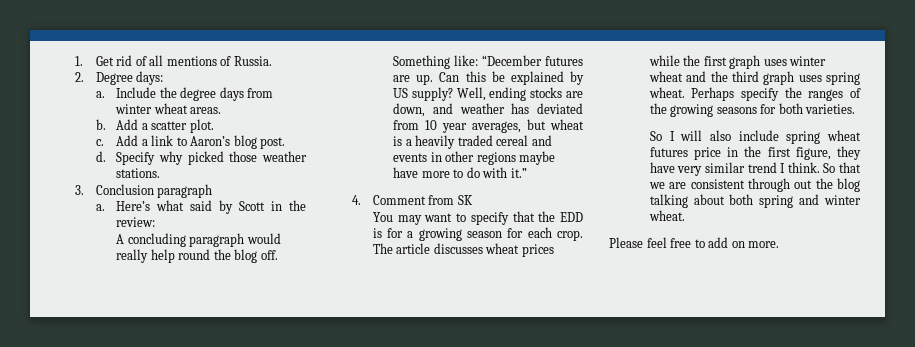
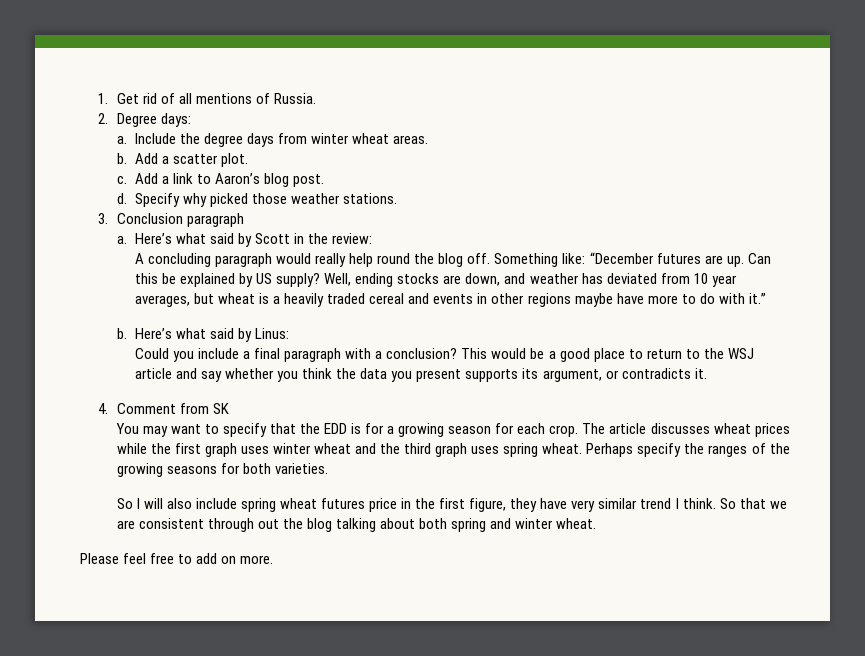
+ b. Here’s what said by Linus:
+ Could you include a final paragraph with a conclusion? This would be a good place to return to the WSJ article and say whether you think the data you present supports its argument, or contradicts it.

